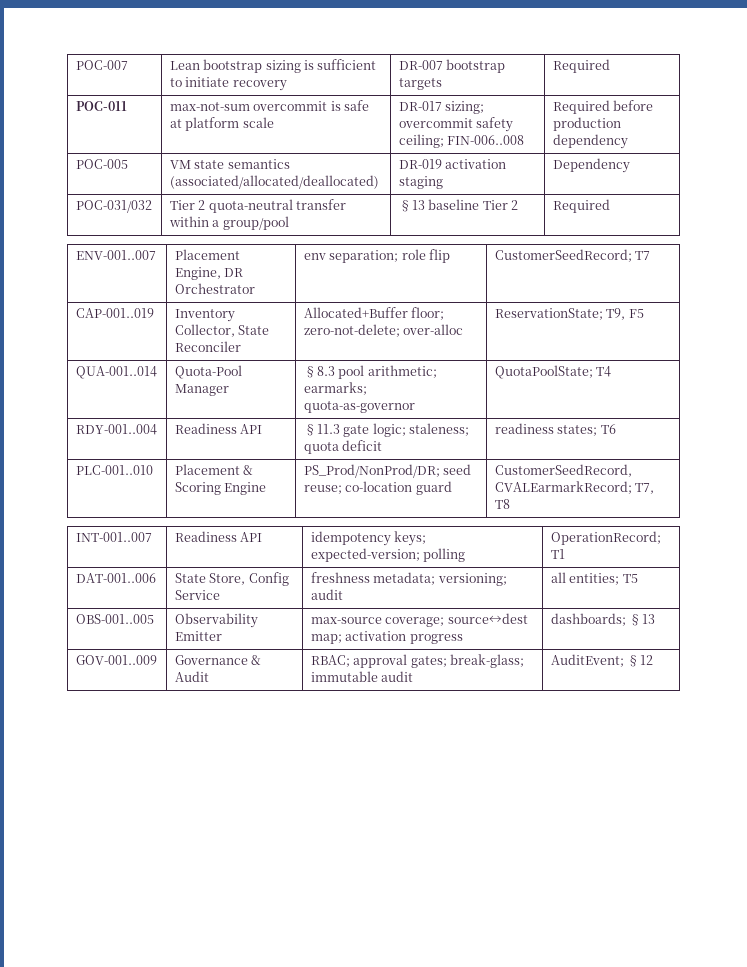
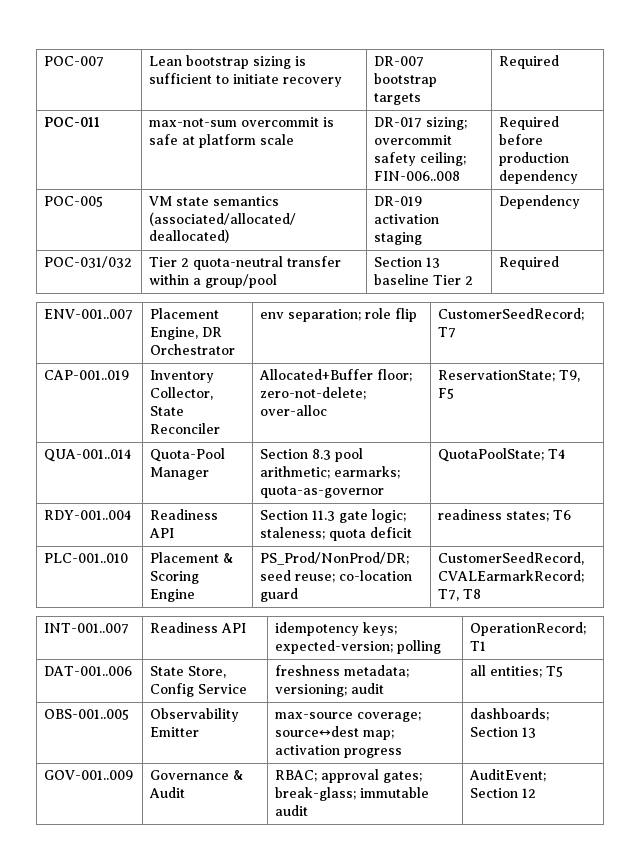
- POC-031/032 | Tier 2 quota-neutral transfer within a group/pool | §13 baseline Tier 2 | Required
+ POC-031/032 | Tier 2 quota-neutral transfer within a group/pool | Section 13 baseline Tier 2 | Required
- QUA-001..014 | Quota-Pool Manager | §8.3 pool arithmetic; earmarks; quota-as-governor | QuotaPoolState; T4
+ QUA-001..014 | Quota-Pool Manager | Section 8.3 pool arithmetic; earmarks; quota-as-governor | QuotaPoolState; T4
- RDY-001..004 | Readiness API | §11.3 gate logic; staleness; quota deficit | readiness states; T6
+ RDY-001..004 | Readiness API | Section 11.3 gate logic; staleness; quota deficit | readiness states; T6
- OBS-001..005 | Observability Emitter | max-source coverage; source↔dest map; activation progress | dashboards; §13
+ OBS-001..005 | Observability Emitter | max-source coverage; source↔dest map; activation progress | dashboards; Section 13
- GOV-001..009 | Governance & Audit | RBAC; approval gates; break-glass; immutable audit | AuditEvent; §12
+ GOV-001..009 | Governance & Audit | RBAC; approval gates; break-glass; immutable audit | AuditEvent; Section 12

